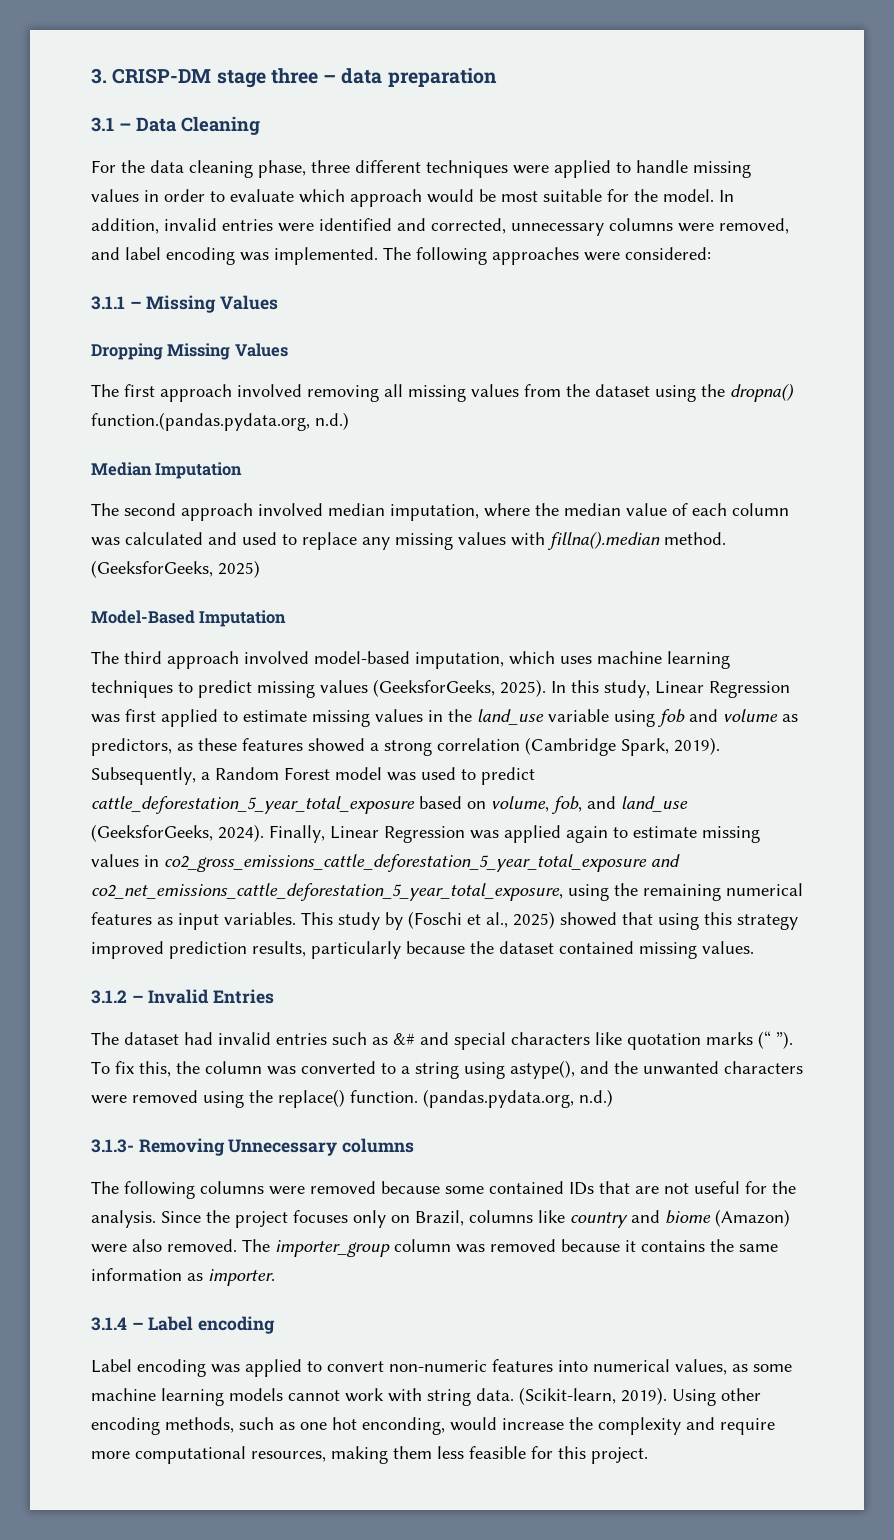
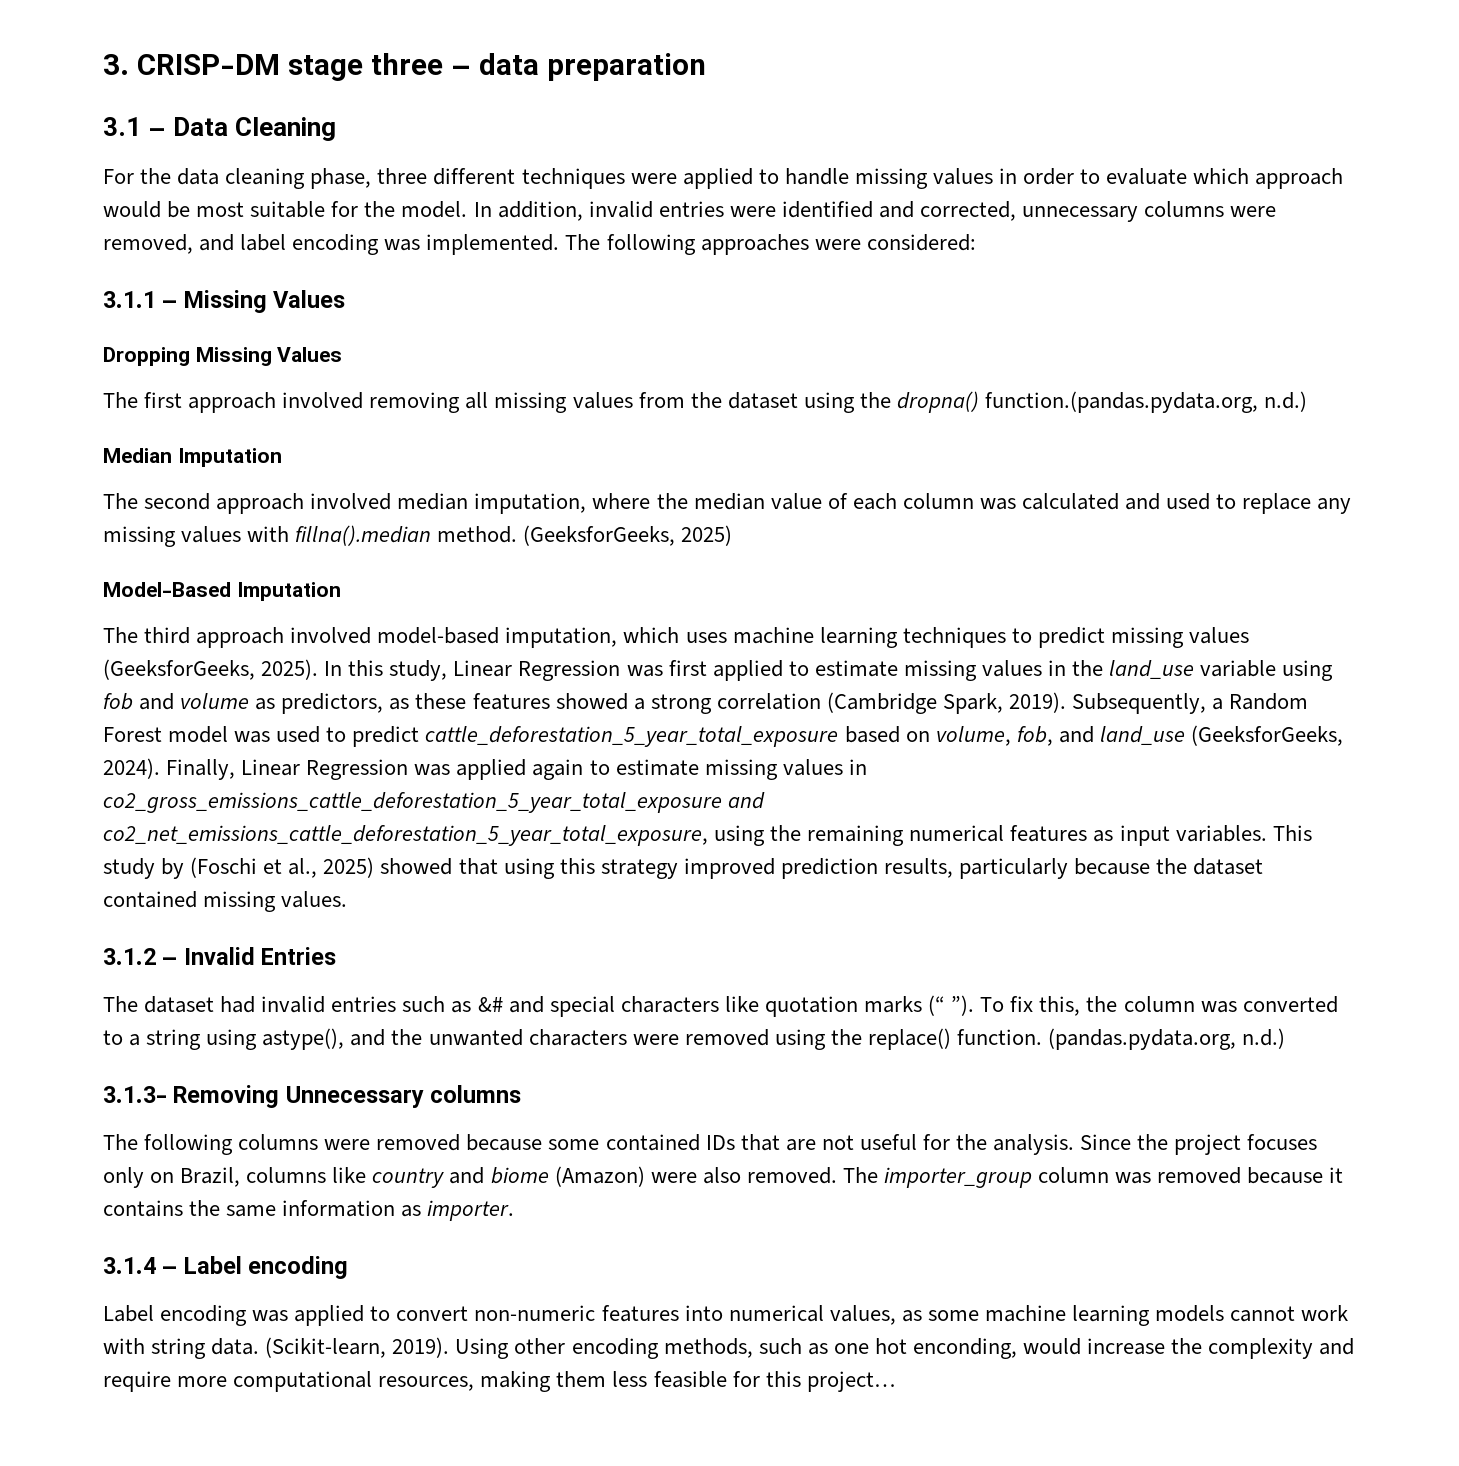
- Using other encoding methods, such as one hot enconding, would increase the complexity and require more computational resources, making them less feasible for this project.
+ Using other encoding methods, such as one hot enconding, would increase the complexity and require more computational resources, making them less feasible for this project…

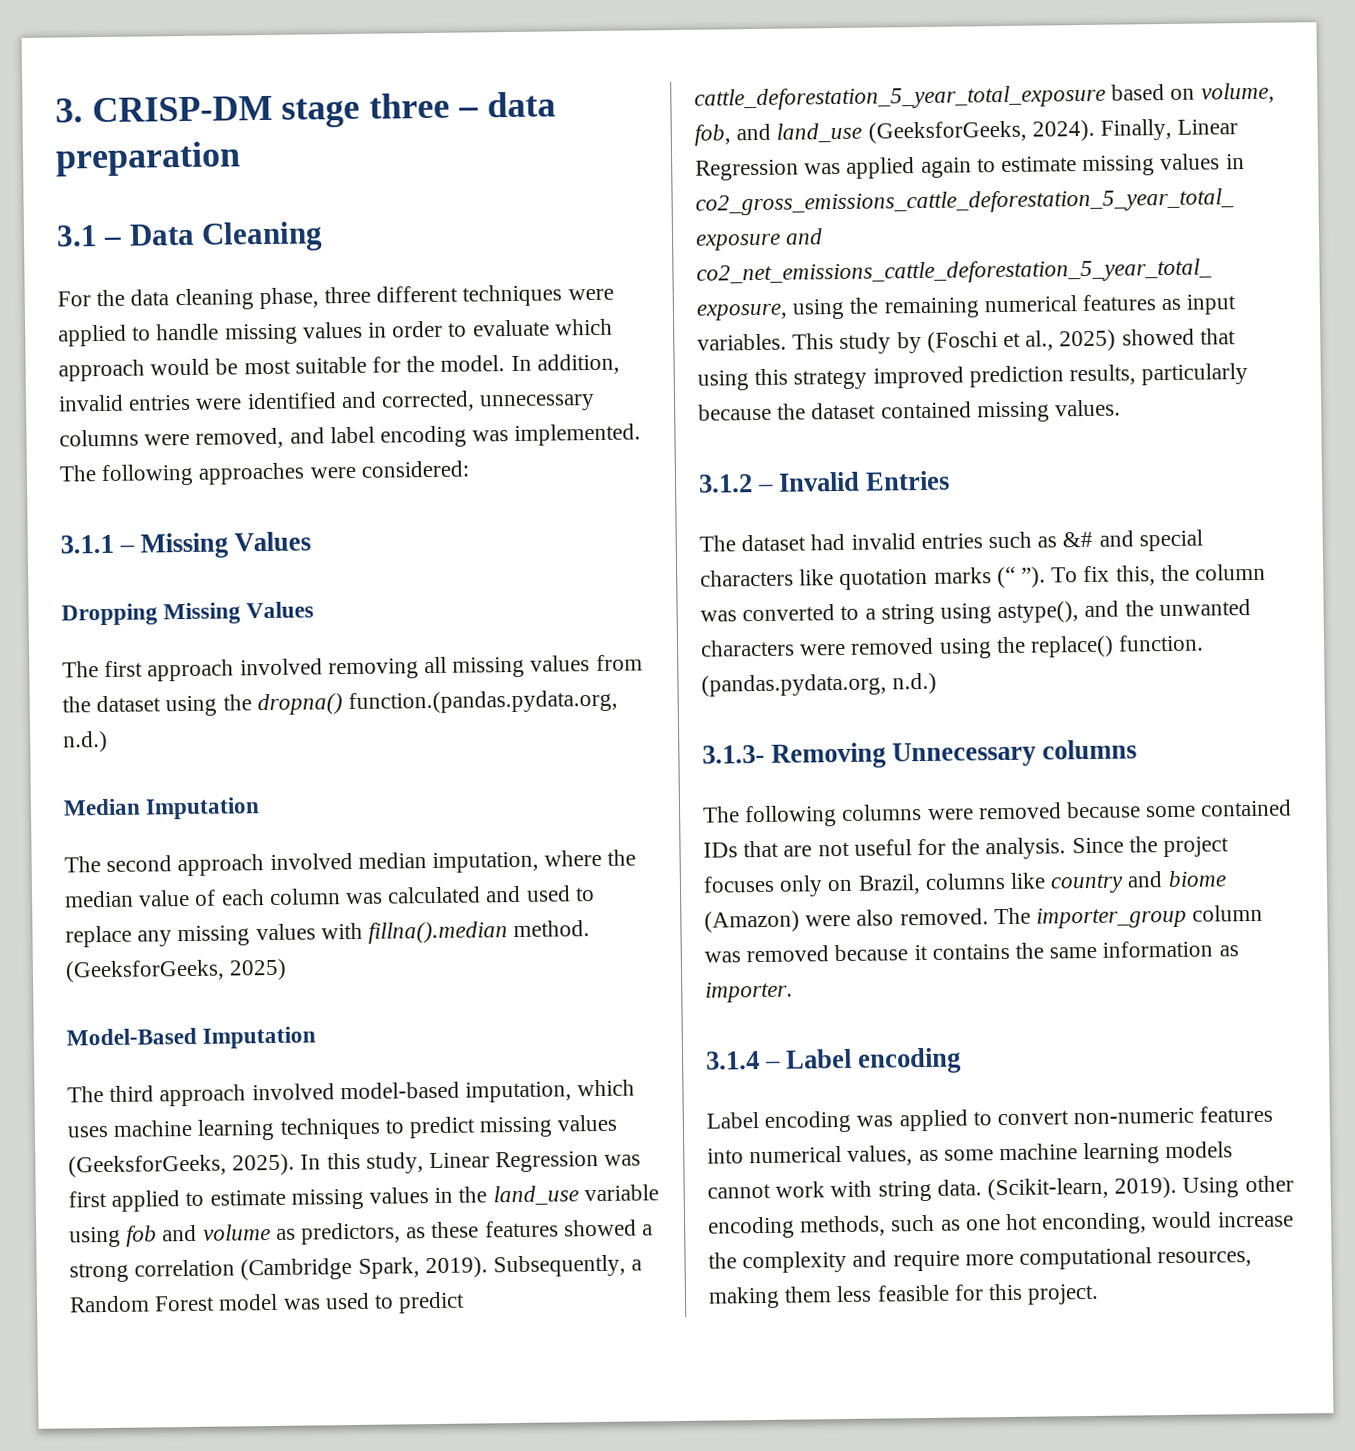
- Using other encoding methods, such as one hot enconding, would increase the complexity and require more computational resources, making them less feasible for this project…
+ Using other encoding methods, such as one hot enconding, would increase the complexity and require more computational resources, making them less feasible for this project.

